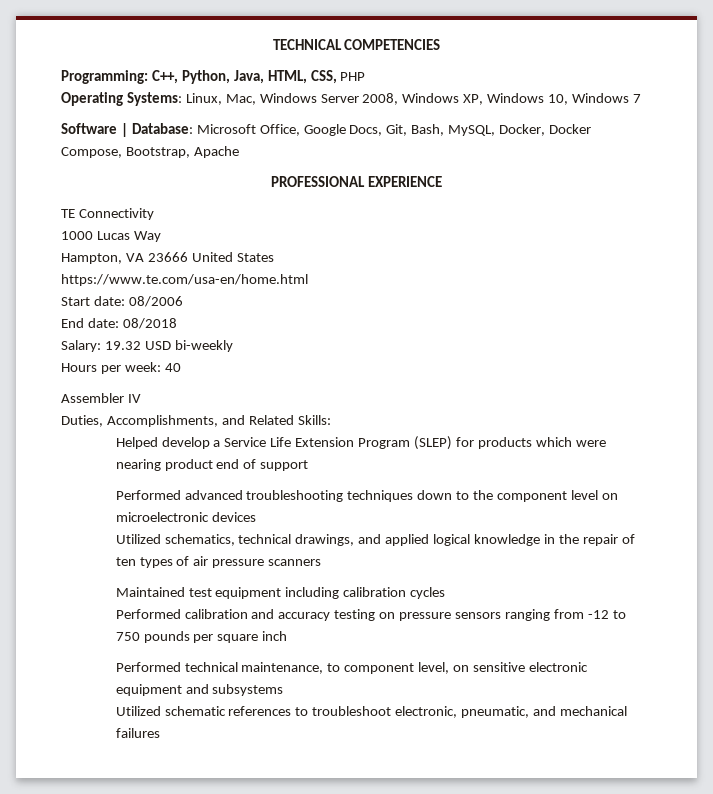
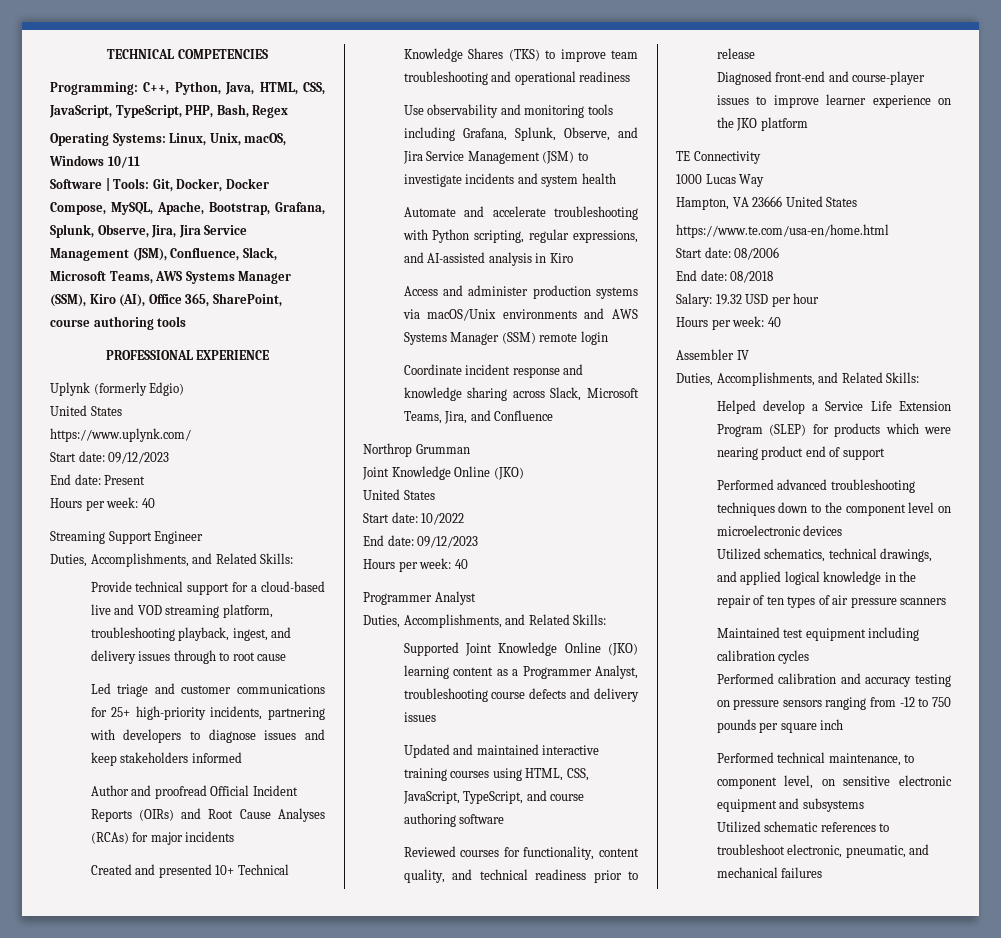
- Programming: C++, Python, Java, HTML, CSS, PHP
- Operating Systems: Linux, Mac, Windows Server 2008, Windows XP, Windows 10, Windows 7
- Software | Database: Microsoft Office, Google Docs, Git, Bash, MySQL, Docker, Docker Compose, Bootstrap, Apache
+ Programming: C++, Python, Java, HTML, CSS, JavaScript, TypeScript, PHP, Bash, Regex
+ Operating Systems: Linux, Unix, macOS, Windows 10/11
+ Software | Tools: Git, Docker, Docker Compose, MySQL, Apache, Bootstrap, Grafana, Splunk, Observe, Jira, Jira Service Management (JSM), Confluence, Slack, Microsoft Teams, AWS Systems Manager (SSM), Kiro (AI), Office 365, SharePoint, course authoring tools
  PROFESSIONAL EXPERIENCE
+ Uplynk (formerly Edgio)
+ United States
+ https://www.uplynk.com/
+ Start date: 09/12/2023
+ End date: Present
+ Hours per week: 40
+ Streaming Support Engineer
+ Duties, Accomplishments, and Related Skills:
+ Provide technical support for a cloud-based live and VOD streaming platform, troubleshooting playback, ingest, and delivery issues through to root cause
+ Led triage and customer communications for 25+ high-priority incidents, partnering with developers to diagnose issues and keep stakeholders informed
+ Author and proofread Official Incident Reports (OIRs) and Root Cause Analyses (RCAs) for major incidents
+ Created and presented 10+ Technical Knowledge Shares (TKS) to improve team troubleshooting and operational readiness
+ Use observability and monitoring tools including Grafana, Splunk, Observe, and Jira Service Management (JSM) to investigate incidents and system health
+ Automate and accelerate troubleshooting with Python scripting, regular expressions, and AI-assisted analysis in Kiro
+ Access and administer production systems via macOS/Unix environments and AWS Systems Manager (SSM) remote login
+ Coordinate incident response and knowledge sharing across Slack, Microsoft Teams, Jira, and Confluence
+ Northrop Grumman
+ Joint Knowledge Online (JKO)
+ United States
+ Start date: 10/2022
+ End date: 09/12/2023
+ Hours per week: 40
+ Programmer Analyst
+ Duties, Accomplishments, and Related Skills:
+ Supported Joint Knowledge Online (JKO) learning content as a Programmer Analyst, troubleshooting course defects and delivery issues
+ Updated and maintained interactive training courses using HTML, CSS, JavaScript, TypeScript, and course authoring software
+ Reviewed courses for functionality, content quality, and technical readiness prior to release
+ Diagnosed front-end and course-player issues to improve learner experience on the JKO platform
- Salary: 19.32 USD bi-weekly
+ Salary: 19.32 USD per hour

